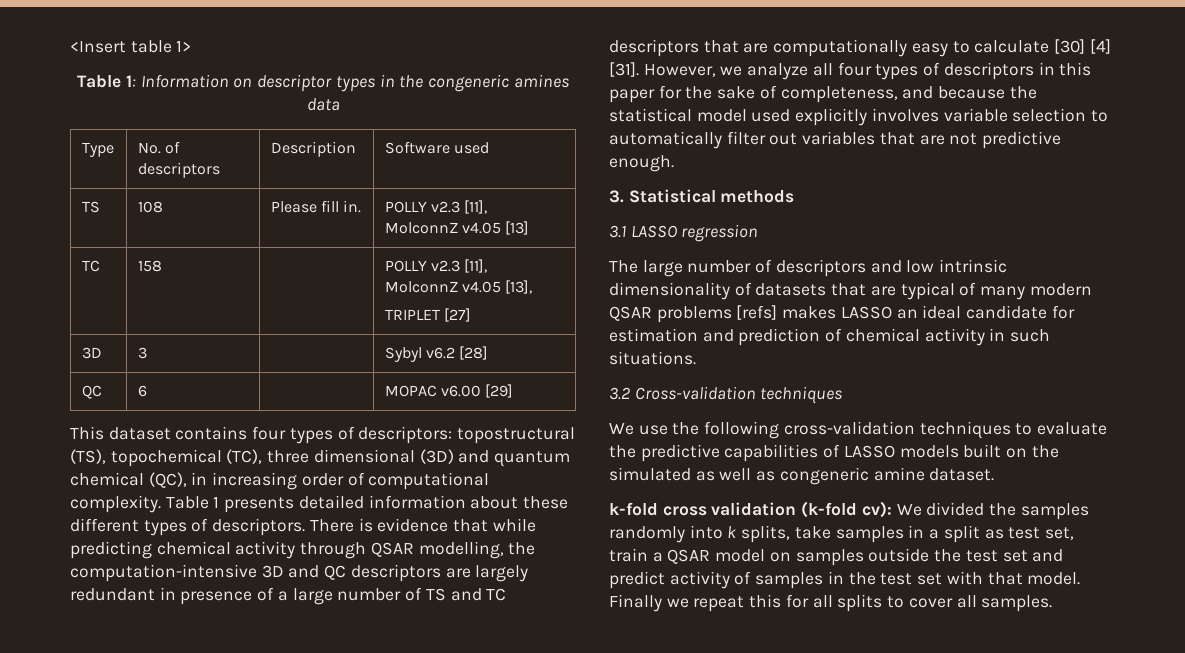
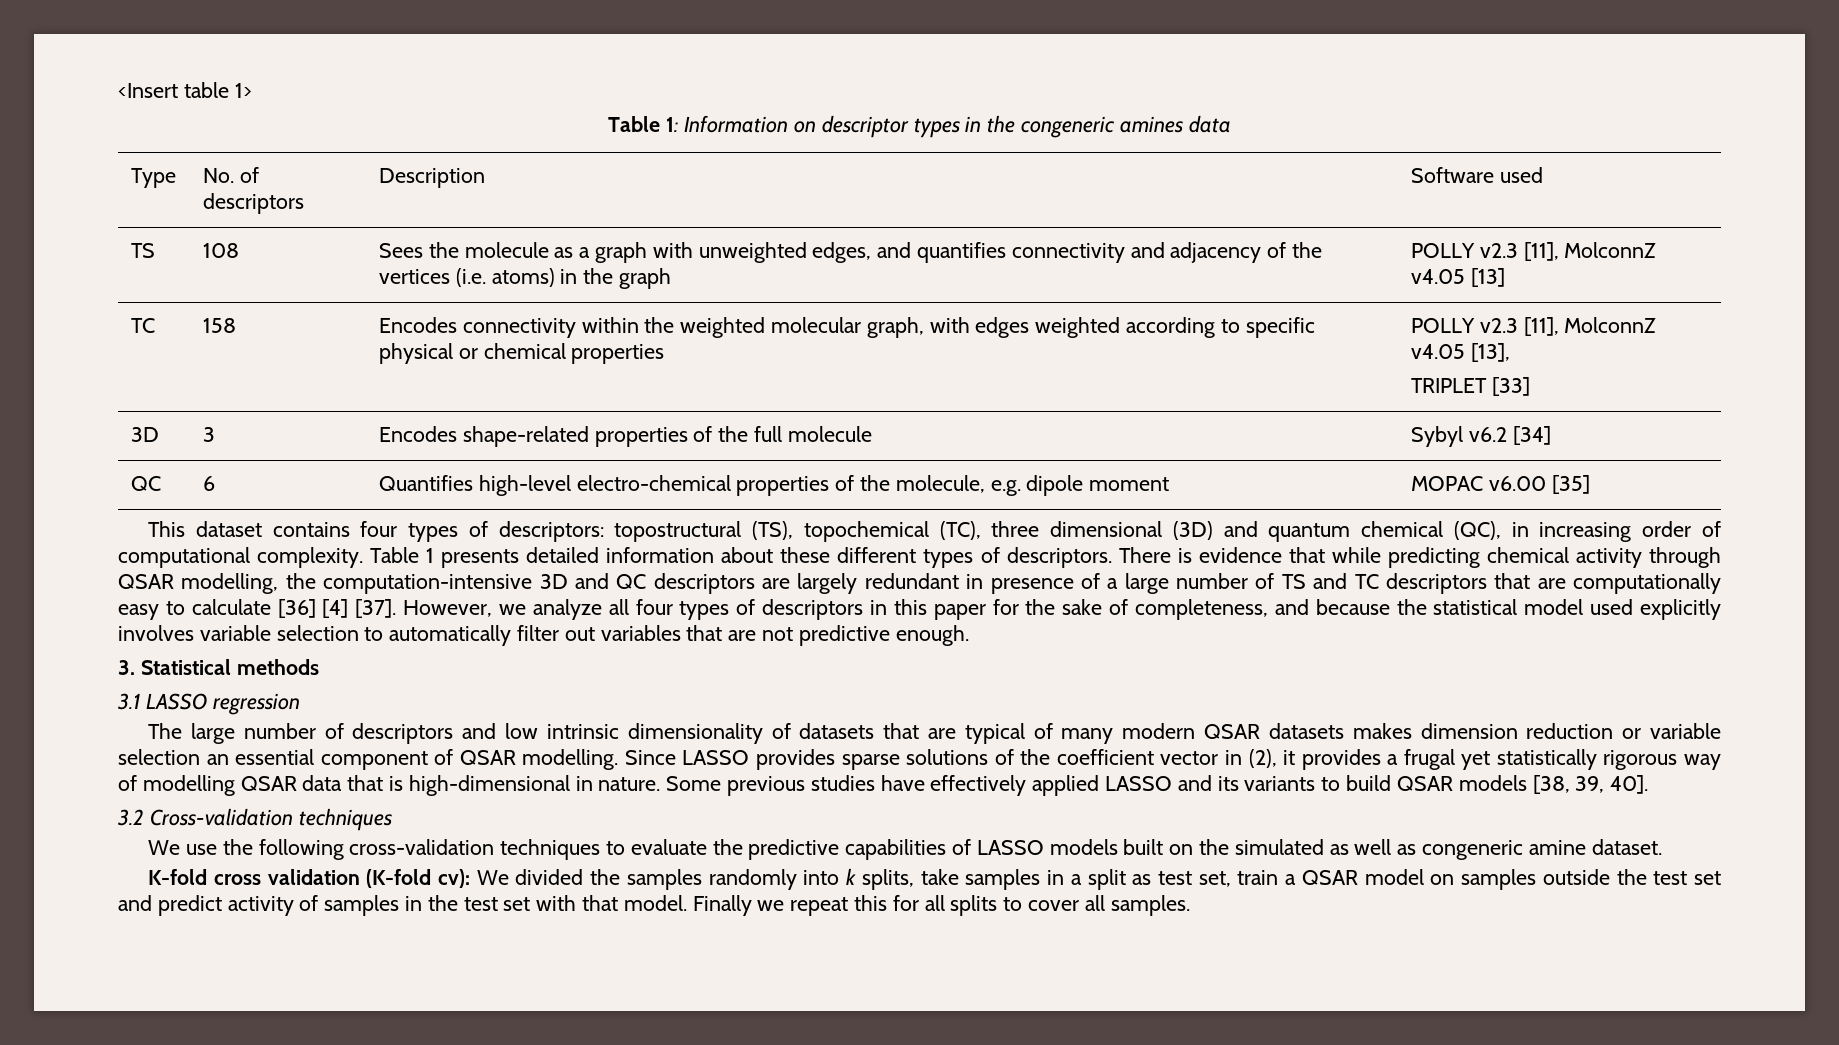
- TS | 108 | Please fill in. | POLLY v2.3 [11], MolconnZ v4.05 [13]
+ TS | 108 | Sees the molecule as a graph with unweighted edges, and quantifies connectivity and adjacency of the vertices (i.e. atoms) in the graph | POLLY v2.3 [11], MolconnZ v4.05 [13]
- TC | 158 | | POLLY v2.3 [11], MolconnZ v4.05 [13],
- TRIPLET [27]
+ TC | 158 | Encodes connectivity within the weighted molecular graph, with edges weighted according to specific physical or chemical properties | POLLY v2.3 [11], MolconnZ v4.05 [13],
+ TRIPLET [33]
- 3D | 3 | | Sybyl v6.2 [28]
+ 3D | 3 | Encodes shape-related properties of the full molecule | Sybyl v6.2 [34]
- QC | 6 | | MOPAC v6.00 [29]
+ QC | 6 | Quantifies high-level electro-chemical properties of the molecule, e.g. dipole moment | MOPAC v6.00 [35]
- There is evidence that while predicting chemical activity through QSAR modelling, the computation-intensive 3D and QC descriptors are largely redundant in presence of a large number of TS and TC descriptors that are computationally easy to calculate [30] [4] [31].
+ There is evidence that while predicting chemical activity through QSAR modelling, the computation-intensive 3D and QC descriptors are largely redundant in presence of a large number of TS and TC descriptors that are computationally easy to calculate [36] [4] [37].
- The large number of descriptors and low intrinsic dimensionality of datasets that are typical of many modern QSAR problems [refs] makes LASSO an ideal candidate for estimation and prediction of chemical activity in such situations.
+ The large number of descriptors and low intrinsic dimensionality of datasets that are typical of many modern QSAR datasets makes dimension reduction or variable selection an essential component of QSAR modelling. Since LASSO provides sparse solutions of the coefficient vector in (2), it provides a frugal yet statistically rigorous way of modelling QSAR data that is high-dimensional in nature. Some previous studies have effectively applied LASSO and its variants to build QSAR models [38, 39, 40].
- k-fold cross validation (k-fold cv): We divided the samples randomly into k splits, take samples in a split as test set, train a QSAR model on samples outside the test set and predict activity of samples in the test set with that model.
+ K-fold cross validation (K-fold cv): We divided the samples randomly into k splits, take samples in a split as test set, train a QSAR model on samples outside the test set and predict activity of samples in the test set with that model.

